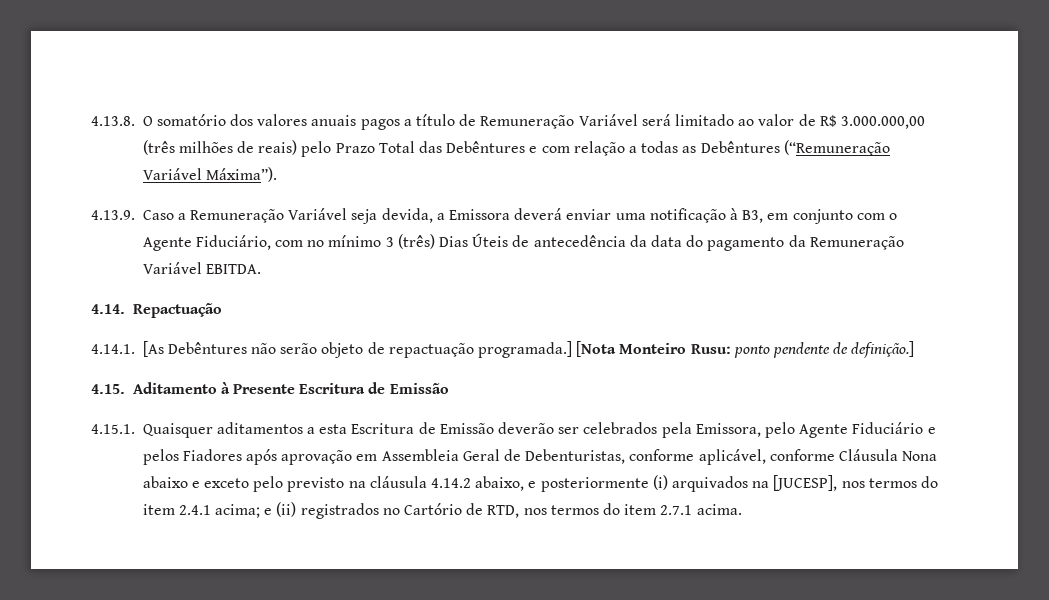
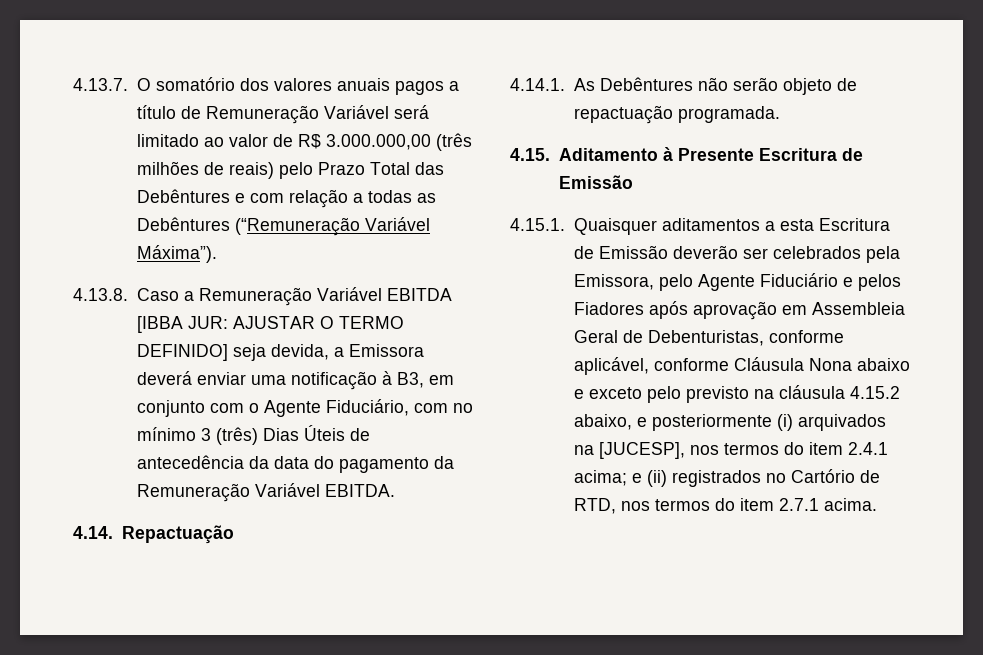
- 4.13.8. O somatório dos valores anuais pagos a título de Remuneração Variável será limitado ao valor de R$ 3.000.000,00 (três milhões de reais) pelo Prazo Total das Debêntures e com relação a todas as Debêntures (“Remuneração Variável Máxima”).
+ 4.13.7. O somatório dos valores anuais pagos a título de Remuneração Variável será limitado ao valor de R$ 3.000.000,00 (três milhões de reais) pelo Prazo Total das Debêntures e com relação a todas as Debêntures (“Remuneração Variável Máxima”).
- 4.13.9. Caso a Remuneração Variável seja devida, a Emissora deverá enviar uma notificação à B3, em conjunto com o Agente Fiduciário, com no mínimo 3 (três) Dias Úteis de antecedência da data do pagamento da Remuneração Variável EBITDA.
+ 4.13.8. Caso a Remuneração Variável EBITDA [IBBA JUR: AJUSTAR O TERMO DEFINIDO] seja devida, a Emissora deverá enviar uma notificação à B3, em conjunto com o Agente Fiduciário, com no mínimo 3 (três) Dias Úteis de antecedência da data do pagamento da Remuneração Variável EBITDA.
- 4.14.1. [As Debêntures não serão objeto de repactuação programada.] [Nota Monteiro Rusu: ponto pendente de definição.]
+ 4.14.1. As Debêntures não serão objeto de repactuação programada.
- 4.15.1. Quaisquer aditamentos a esta Escritura de Emissão deverão ser celebrados pela Emissora, pelo Agente Fiduciário e pelos Fiadores após aprovação em Assembleia Geral de Debenturistas, conforme aplicável, conforme Cláusula Nona abaixo e exceto pelo previsto na cláusula 4.14.2 abaixo, e posteriormente (i) arquivados na [JUCESP], nos termos do item 2.4.1 acima;
+ 4.15.1. Quaisquer aditamentos a esta Escritura de Emissão deverão ser celebrados pela Emissora, pelo Agente Fiduciário e pelos Fiadores após aprovação em Assembleia Geral de Debenturistas, conforme aplicável, conforme Cláusula Nona abaixo e exceto pelo previsto na cláusula 4.15.2 abaixo, e posteriormente (i) arquivados na [JUCESP], nos termos do item 2.4.1 acima;

